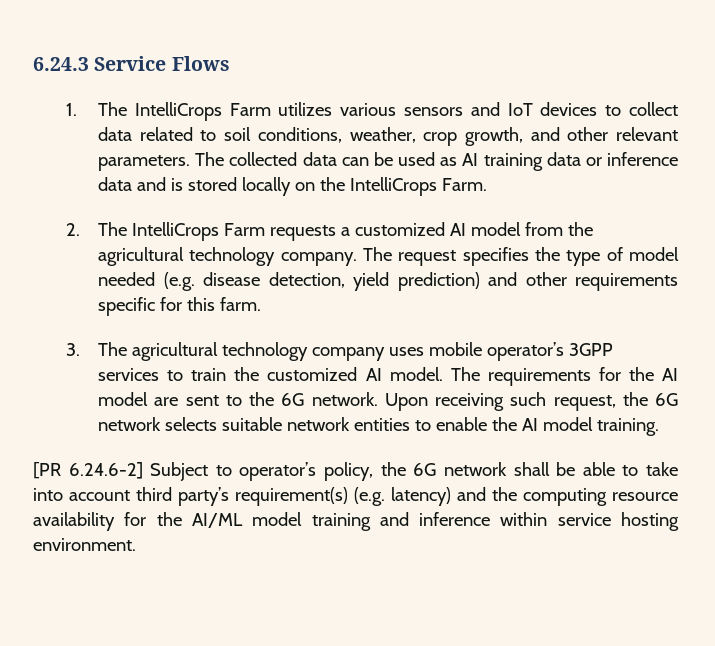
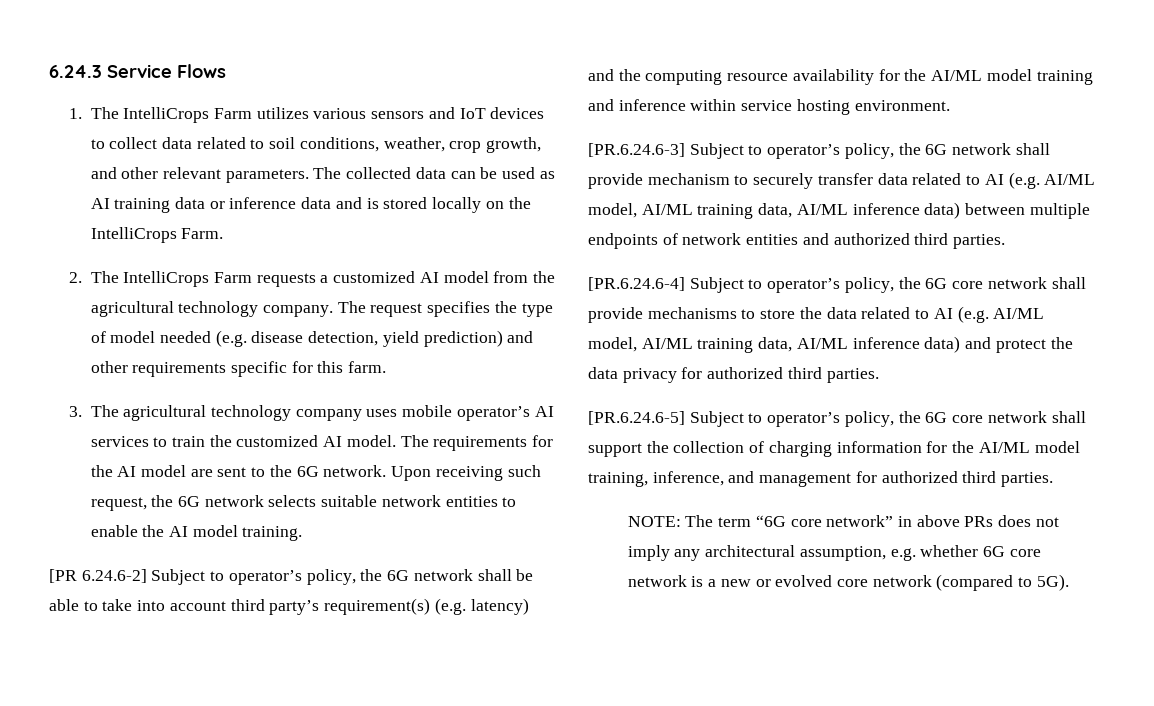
- 3. The agricultural technology company uses mobile operator’s 3GPP services to train the customized AI model.
+ 3. The agricultural technology company uses mobile operator’s AI services to train the customized AI model.
+ [PR.6.24.6-3] Subject to operator’s policy, the 6G network shall provide mechanism to securely transfer data related to AI (e.g. AI/ML model, AI/ML training data, AI/ML inference data) between multiple endpoints of network entities and authorized third parties.
+ [PR.6.24.6-4] Subject to operator’s policy, the 6G core network shall provide mechanisms to store the data related to AI (e.g. AI/ML model, AI/ML training data, AI/ML inference data) and protect the data privacy for authorized third parties.
+ [PR.6.24.6-5] Subject to operator’s policy, the 6G core network shall support the collection of charging information for the AI/ML model training, inference, and management for authorized third parties.
+ NOTE: The term “6G core network” in above PRs does not imply any architectural assumption, e.g. whether 6G core network is a new or evolved core network (compared to 5G).

